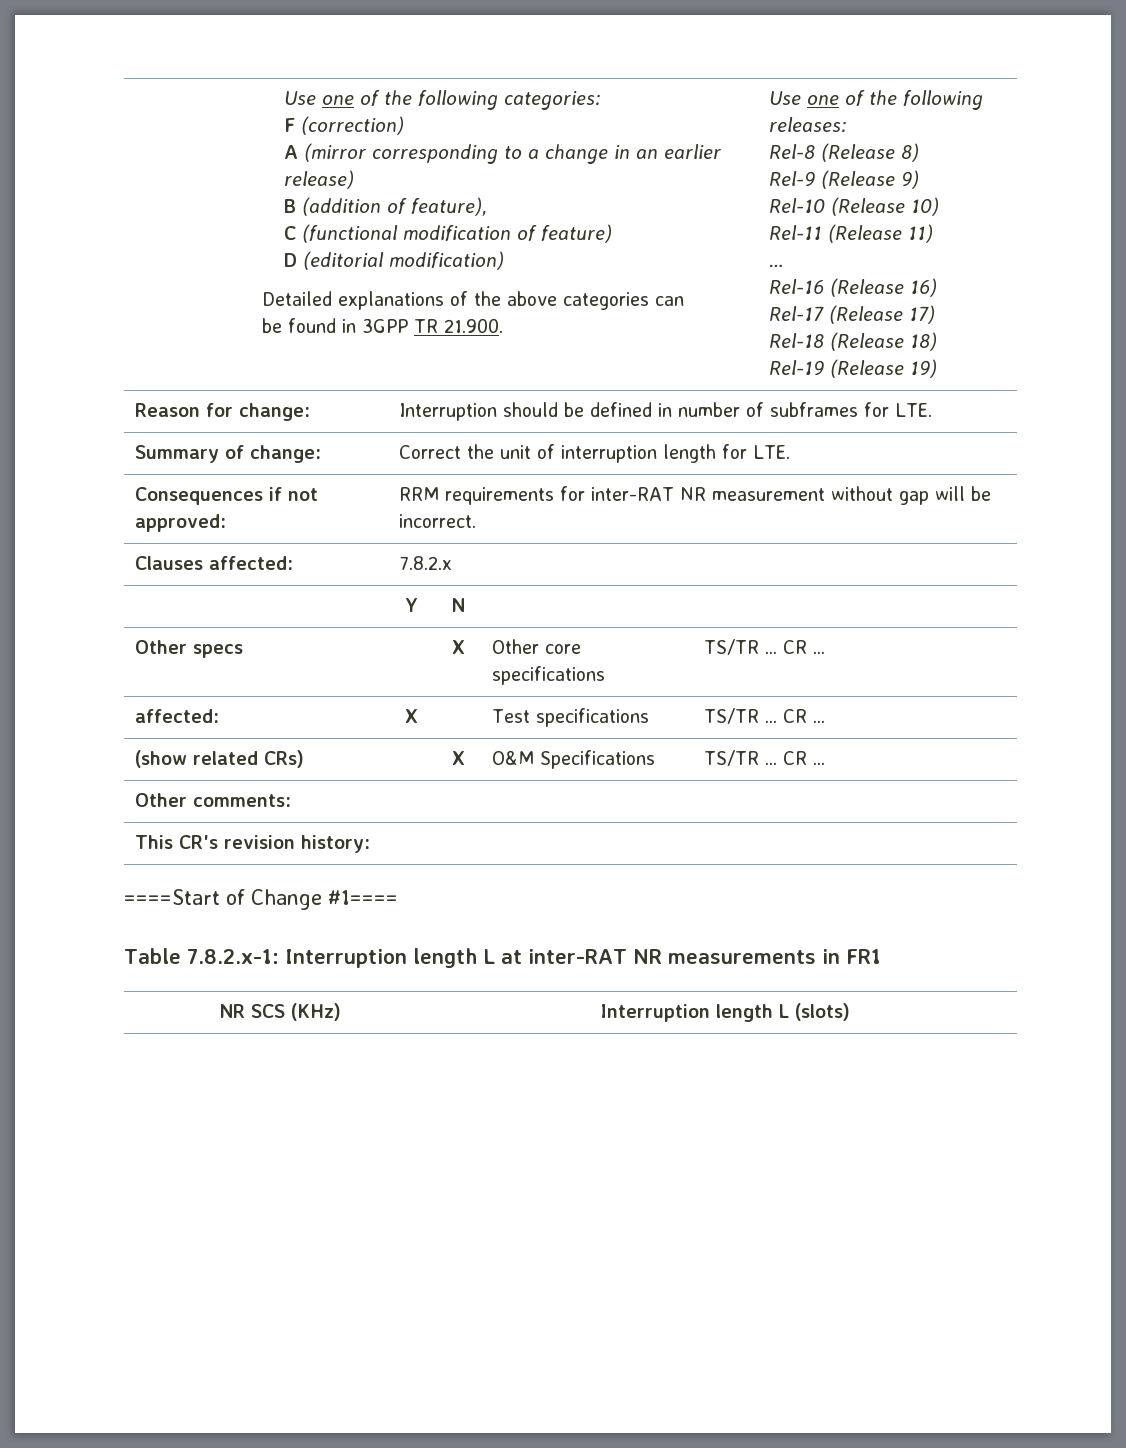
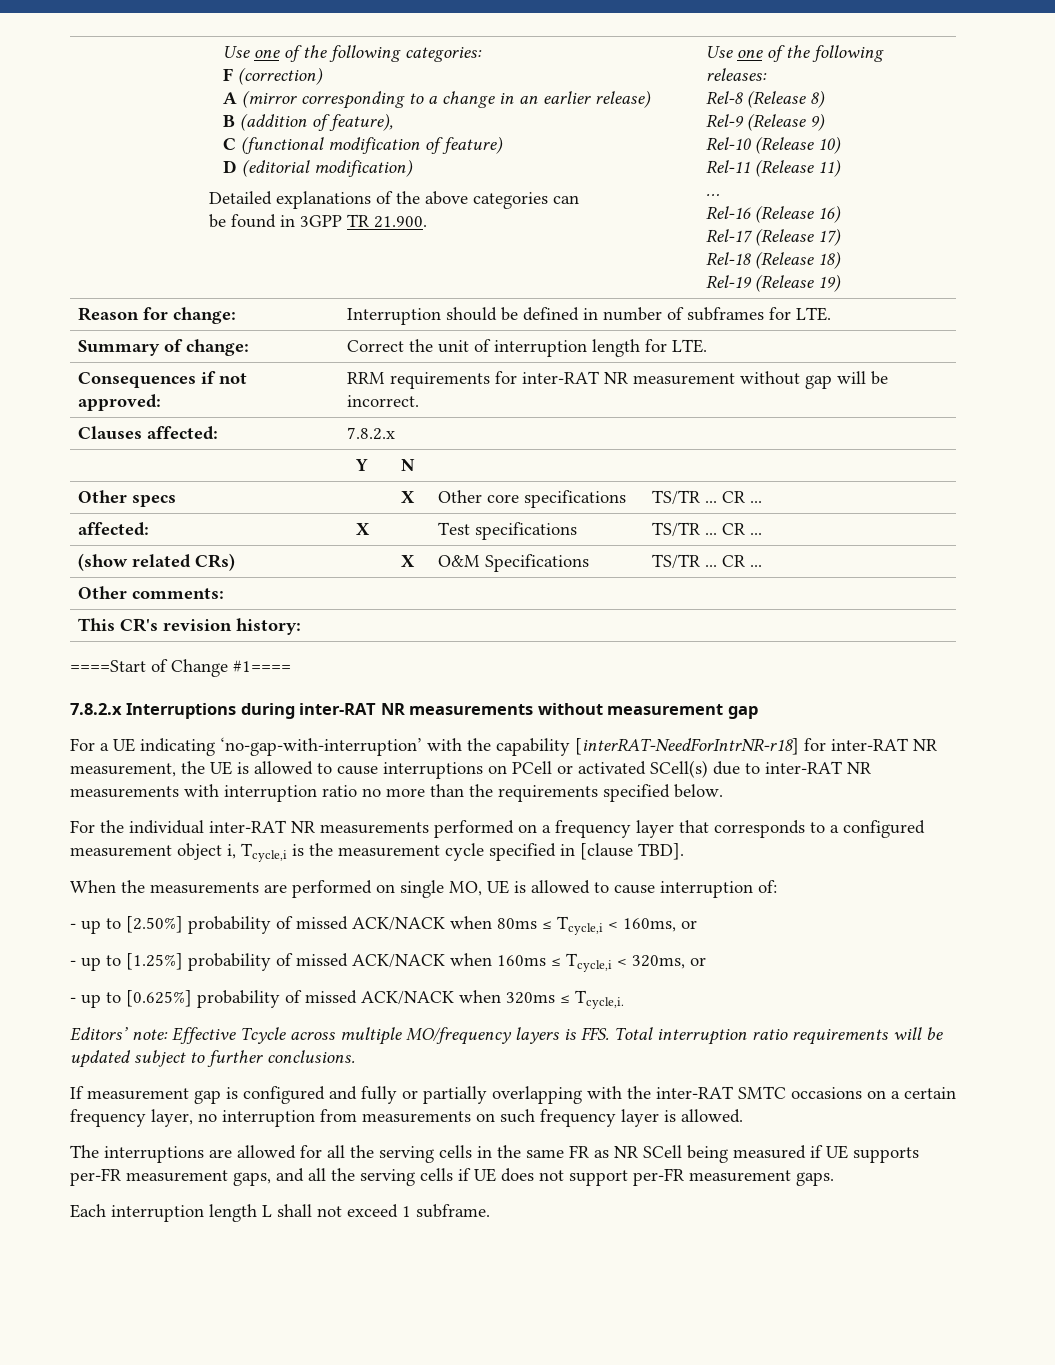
- Table 7.8.2.x-1: Interruption length L at inter-RAT NR measurements in FR1
- NR SCS (KHz) | Interruption length L (slots)
+ 7.8.2.x Interruptions during inter-RAT NR measurements without measurement gap
+ For a UE indicating ‘no-gap-with-interruption’ with the capability [interRAT-NeedForIntrNR-r18] for inter-RAT NR measurement, the UE is allowed to cause interruptions on PCell or activated SCell(s) due to inter-RAT NR measurements with interruption ratio no more than the requirements specified below.
+ For the individual inter-RAT NR measurements performed on a frequency layer that corresponds to a configured measurement object i, Tcycle,i is the measurement cycle specified in [clause TBD].
+ When the measurements are performed on single MO, UE is allowed to cause interruption of:
+ - up to [2.50%] probability of missed ACK/NACK when 80ms ≤ Tcycle,i < 160ms, or
+ - up to [1.25%] probability of missed ACK/NACK when 160ms ≤ Tcycle,i < 320ms, or
+ - up to [0.625%] probability of missed ACK/NACK when 320ms ≤ Tcycle,i.
+ Editors’ note: Effective Tcycle across multiple MO/frequency layers is FFS. Total interruption ratio requirements will be updated subject to further conclusions.
+ If measurement gap is configured and fully or partially overlapping with the inter-RAT SMTC occasions on a certain frequency layer, no interruption from measurements on such frequency layer is allowed.
+ The interruptions are allowed for all the serving cells in the same FR as NR SCell being measured if UE supports per-FR measurement gaps, and all the serving cells if UE does not support per-FR measurement gaps.
+ Each interruption length L shall not exceed 1 subframe.

